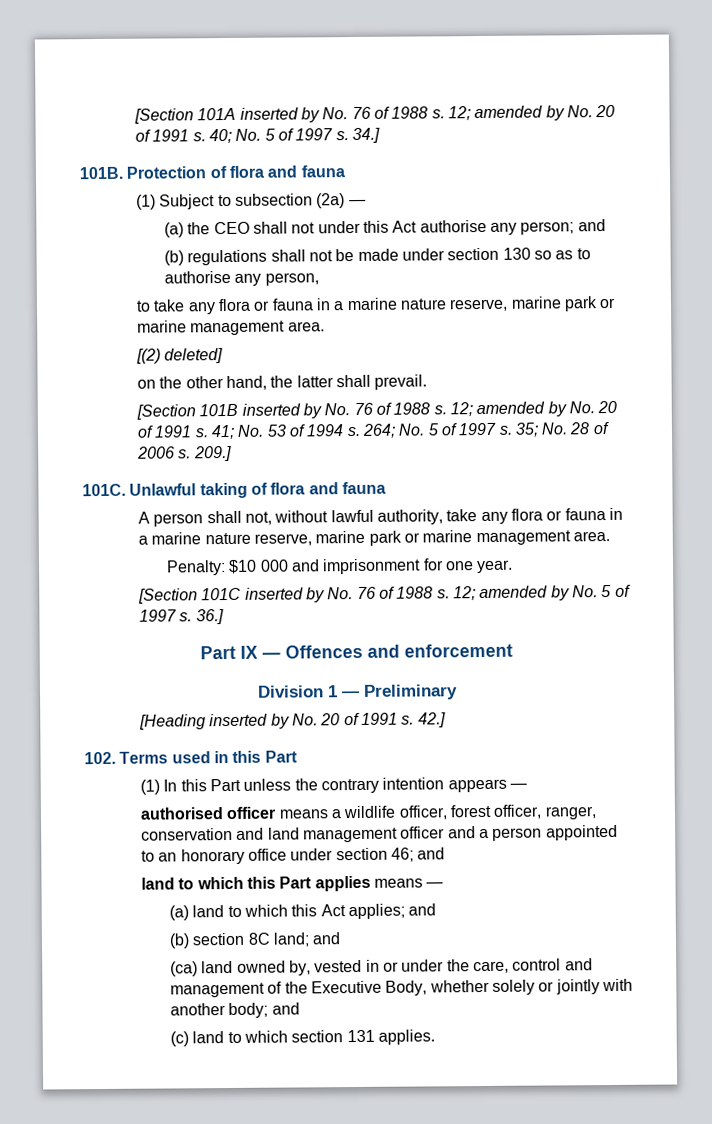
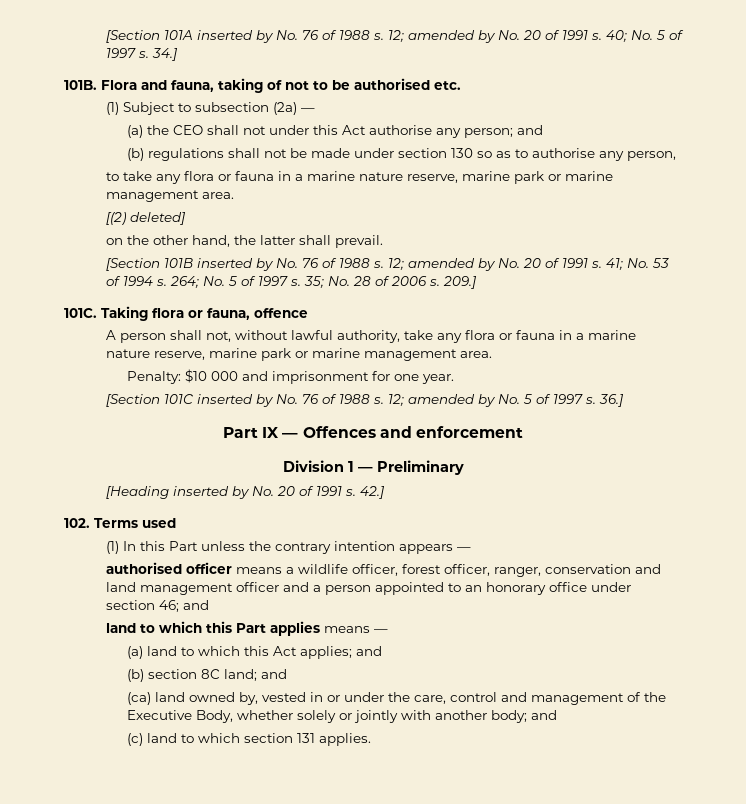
- Protection of flora and fauna
+ Flora and fauna, taking of not to be authorised etc.
- Unlawful taking of flora and fauna
+ Taking flora or fauna, offence
- 102. Terms used in this Part
+ 102. Terms used

